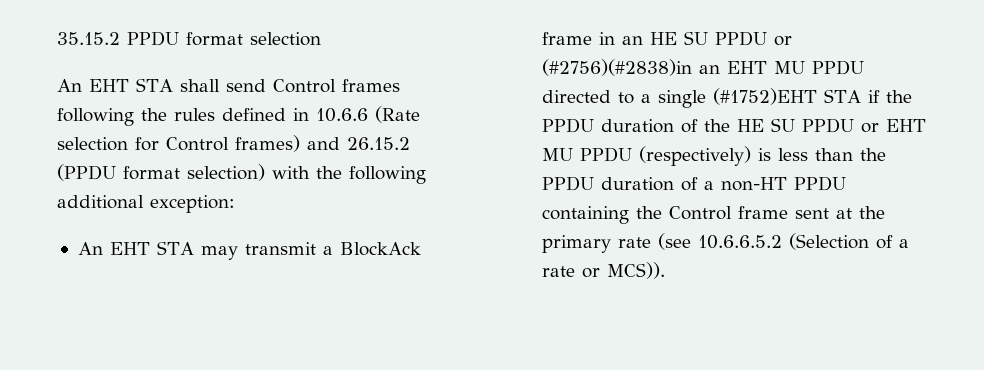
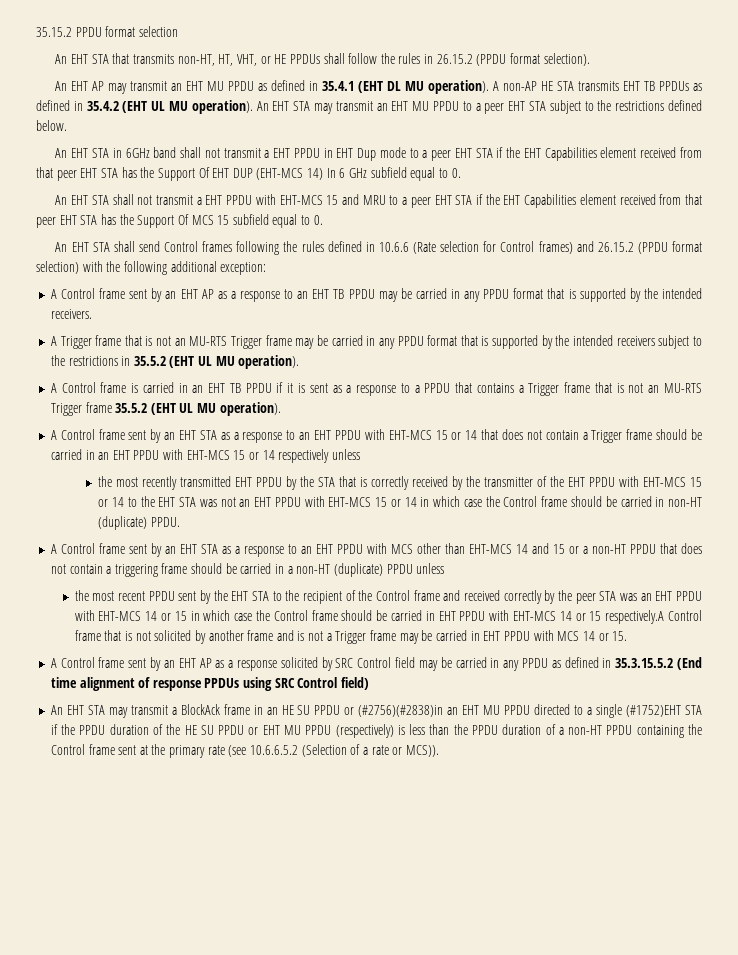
+ An EHT STA that transmits non-HT, HT, VHT, or HE PPDUs shall follow the rules in 26.15.2 (PPDU format selection).
+ An EHT AP may transmit an EHT MU PPDU as defined in 35.4.1 (EHT DL MU operation). A non-AP HE STA transmits EHT TB PPDUs as defined in 35.4.2 (EHT UL MU operation). An EHT STA may transmit an EHT MU PPDU to a peer EHT STA subject to the restrictions defined below.
+ An EHT STA in 6GHz band shall not transmit a EHT PPDU in EHT Dup mode to a peer EHT STA if the EHT Capabilities element received from that peer EHT STA has the Support Of EHT DUP (EHT-MCS 14) In 6 GHz subfield equal to 0.
+ An EHT STA shall not transmit a EHT PPDU with EHT-MCS 15 and MRU to a peer EHT STA if the EHT Capabilities element received from that peer EHT STA has the Support Of MCS 15 subfield equal to 0.
+ A Control frame sent by an EHT AP as a response to an EHT TB PPDU may be carried in any PPDU format that is supported by the intended receivers.
+ A Trigger frame that is not an MU-RTS Trigger frame may be carried in any PPDU format that is supported by the intended receivers subject to the restrictions in 35.5.2 (EHT UL MU operation).
+ A Control frame is carried in an EHT TB PPDU if it is sent as a response to a PPDU that contains a Trigger frame that is not an MU-RTS Trigger frame 35.5.2 (EHT UL MU operation).
+ A Control frame sent by an EHT STA as a response to an EHT PPDU with EHT-MCS 15 or 14 that does not contain a Trigger frame should be carried in an EHT PPDU with EHT-MCS 15 or 14 respectively unless
+ the most recently transmitted EHT PPDU by the STA that is correctly received by the transmitter of the EHT PPDU with EHT-MCS 15 or 14 to the EHT STA was not an EHT PPDU with EHT-MCS 15 or 14 in which case the Control frame should be carried in non-HT (duplicate) PPDU.
+ A Control frame sent by an EHT STA as a response to an EHT PPDU with MCS other than EHT-MCS 14 and 15 or a non-HT PPDU that does not contain a triggering frame should be carried in a non-HT (duplicate) PPDU unless
+ the most recent PPDU sent by the EHT STA to the recipient of the Control frame and received correctly by the peer STA was an EHT PPDU with EHT-MCS 14 or 15 in which case the Control frame should be carried in EHT PPDU with EHT-MCS 14 or 15 respectively.A Control frame that is not solicited by another frame and is not a Trigger frame may be carried in EHT PPDU with MCS 14 or 15.
+ A Control frame sent by an EHT AP as a response solicited by SRC Control field may be carried in any PPDU as defined in 35.3.15.5.2 (End time alignment of response PPDUs using SRC Control field)

